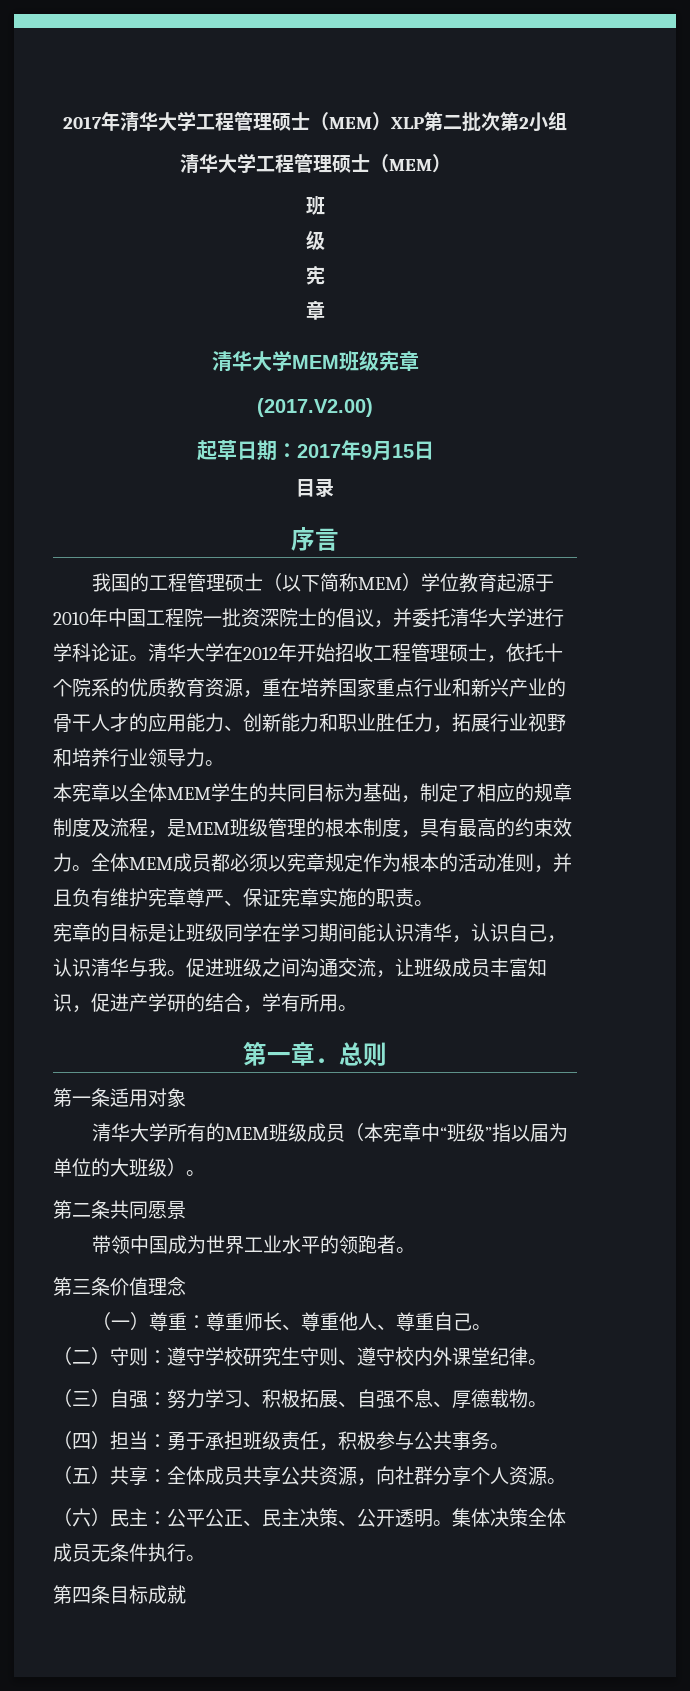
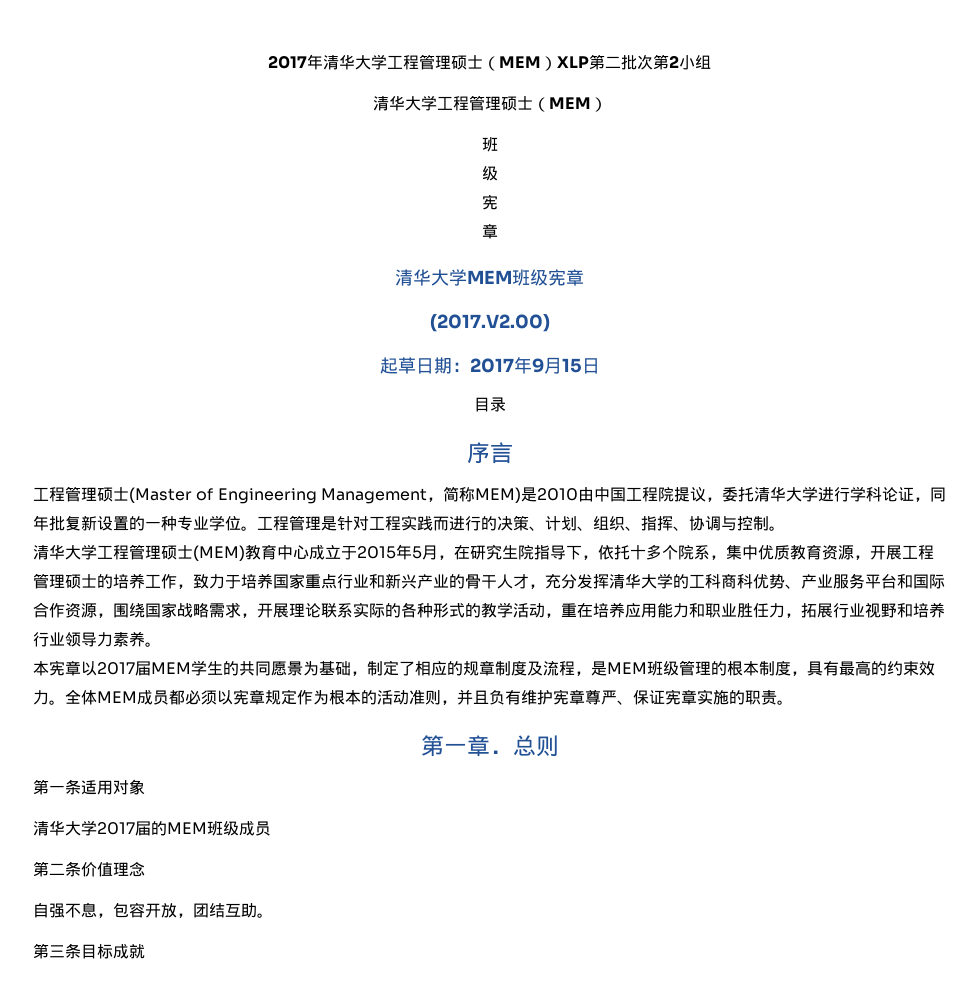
- 我国的工程管理硕士（以下简称MEM）学位教育起源于2010年中国工程院一批资深院士的倡议，并委托清华大学进行学科论证。清华大学在2012年开始招收工程管理硕士，依托十个院系的优质教育资源，重在培养国家重点行业和新兴产业的骨干人才的应用能力、创新能力和职业胜任力，拓展行业视野和培养行业领导力。
+ 工程管理硕士(Master of Engineering Management，简称MEM)是2010由中国工程院提议，委托清华大学进行学科论证，同年批复新设置的一种专业学位。工程管理是针对工程实践而进行的决策、计划、组织、指挥、协调与控制。
+ 清华大学工程管理硕士(MEM)教育中心成立于2015年5月，在研究生院指导下，依托十多个院系，集中优质教育资源，开展工程管理硕士的培养工作，致力于培养国家重点行业和新兴产业的骨干人才，充分发挥清华大学的工科商科优势、产业服务平台和国际合作资源，围绕国家战略需求，开展理论联系实际的各种形式的教学活动，重在培养应用能力和职业胜任力，拓展行业视野和培养行业领导力素养。
- 本宪章以全体MEM学生的共同目标为基础，制定了相应的规章制度及流程，是MEM班级管理的根本制度，具有最高的约束效力。
+ 本宪章以2017届MEM学生的共同愿景为基础，制定了相应的规章制度及流程，是MEM班级管理的根本制度，具有最高的约束效力。
- 宪章的目标是让班级同学在学习期间能认识清华，认识自己，认识清华与我。促进班级之间沟通交流，让班级成员丰富知识，促进产学研的结合，学有所用。
- 清华大学所有的MEM班级成员（本宪章中“班级”指以届为单位的大班级）。
- 第二条共同愿景
- 带领中国成为世界工业水平的领跑者。
- 第三条价值理念
+ 清华大学2017届的MEM班级成员
+ 第二条价值理念
- （一）尊重：尊重师长、尊重他人、尊重自己。
- （二）守则：遵守学校研究生守则、遵守校内外课堂纪律。
- （三）自强：努力学习、积极拓展、自强不息、厚德载物。
- （四）担当：勇于承担班级责任，积极参与公共事务。
- （五）共享：全体成员共享公共资源，向社群分享个人资源。
- （六）民主：公平公正、民主决策、公开透明。集体决策全体成员无条件执行。
- 第四条目标成就
+ 自强不息，包容开放，团结互助。
+ 第三条目标成就

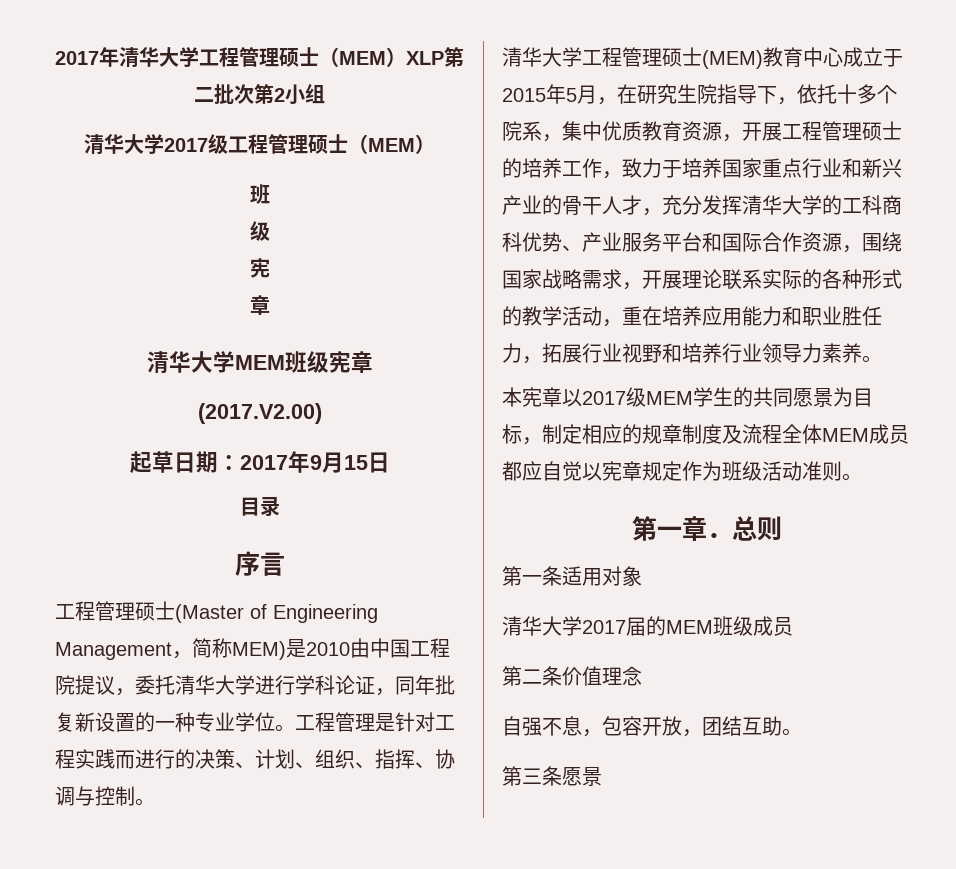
  2017年清华大学工程管理硕士（MEM）XLP第二批次第2小组
- 清华大学工程管理硕士（MEM）
+ 清华大学2017级工程管理硕士（MEM）
- 本宪章以2017届MEM学生的共同愿景为基础，制定了相应的规章制度及流程，是MEM班级管理的根本制度，具有最高的约束效力。全体MEM成员都必须以宪章规定作为根本的活动准则，并且负有维护宪章尊严、保证宪章实施的职责。
+ 本宪章以2017级MEM学生的共同愿景为目标，制定相应的规章制度及流程全体MEM成员都应自觉以宪章规定作为班级活动准则。
- 第三条目标成就
+ 第三条愿景

